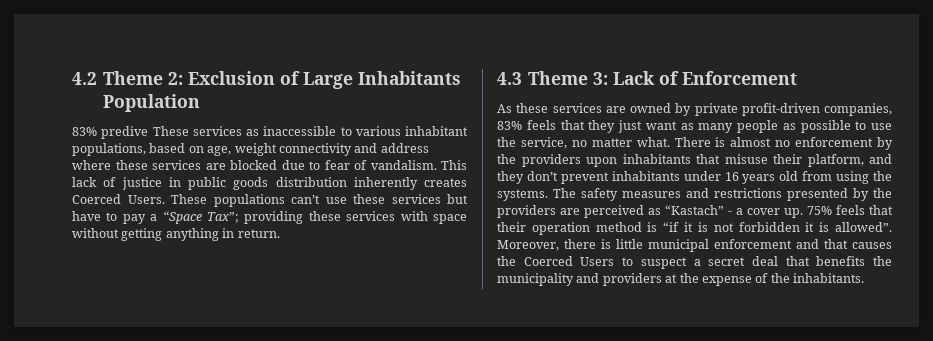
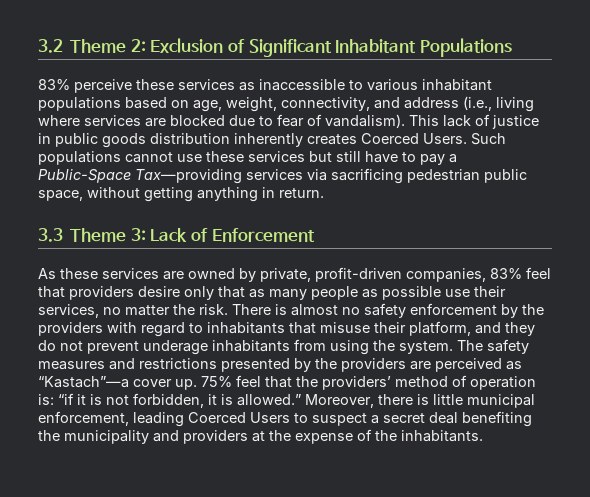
- 4.2 Theme 2: Exclusion of Large Inhabitants Population
- 83% predive These services as inaccessible to various inhabitant populations, based on age, weight connectivity and address where these services are blocked due to fear of vandalism.
+ 3.2 Theme 2: Exclusion of Significant Inhabitant Populations
+ 83% perceive these services as inaccessible to various inhabitant populations based on age, weight, connectivity, and address (i.e., living where services are blocked due to fear of vandalism).
- These populations can’t use these services but have to pay a “Space Tax”; providing these services with space without getting anything in return.
+ Such populations cannot use these services but still have to pay a Public-Space Tax—providing services via sacrificing pedestrian public space, without getting anything in return.
- 4.3 Theme 3: Lack of Enforcement
+ 3.3 Theme 3: Lack of Enforcement
- As these services are owned by private profit-driven companies, 83% feels that they just want as many people as possible to use the service, no matter what.
+ As these services are owned by private, profit-driven companies, 83% feel that providers desire only that as many people as possible use their services, no matter the risk.
- There is almost no enforcement by the providers upon inhabitants that misuse their platform, and they don’t prevent inhabitants under 16 years old from using the systems.
+ There is almost no safety enforcement by the providers with regard to inhabitants that misuse their platform, and they do not prevent underage inhabitants from using the system.
- The safety measures and restrictions presented by the providers are perceived as “Kastach” - a cover up. 75% feels that their operation method is “if it is not forbidden it is allowed”.
+ The safety measures and restrictions presented by the providers are perceived as “Kastach”—a cover up. 75% feel that the providers’ method of operation is: “if it is not forbidden, it is allowed.”
- Moreover, there is little municipal enforcement and that causes the Coerced Users to suspect a secret deal that benefits the municipality and providers at the expense of the inhabitants.
+ Moreover, there is little municipal enforcement, leading Coerced Users to suspect a secret deal benefiting the municipality and providers at the expense of the inhabitants.

